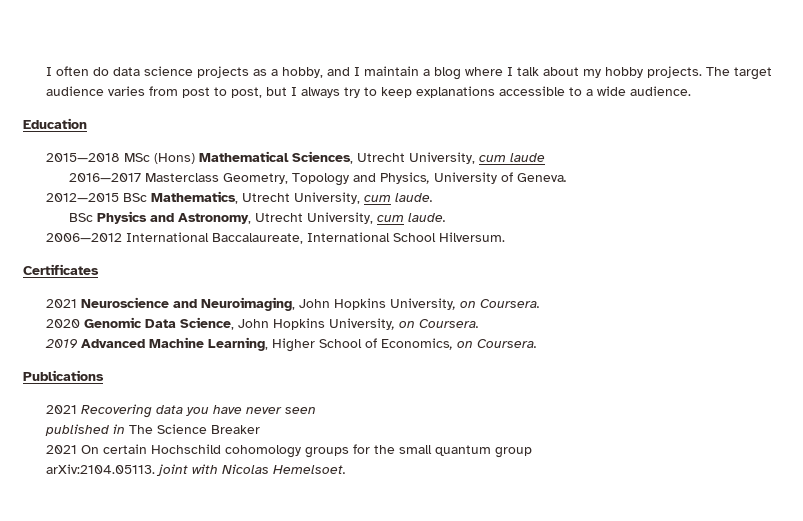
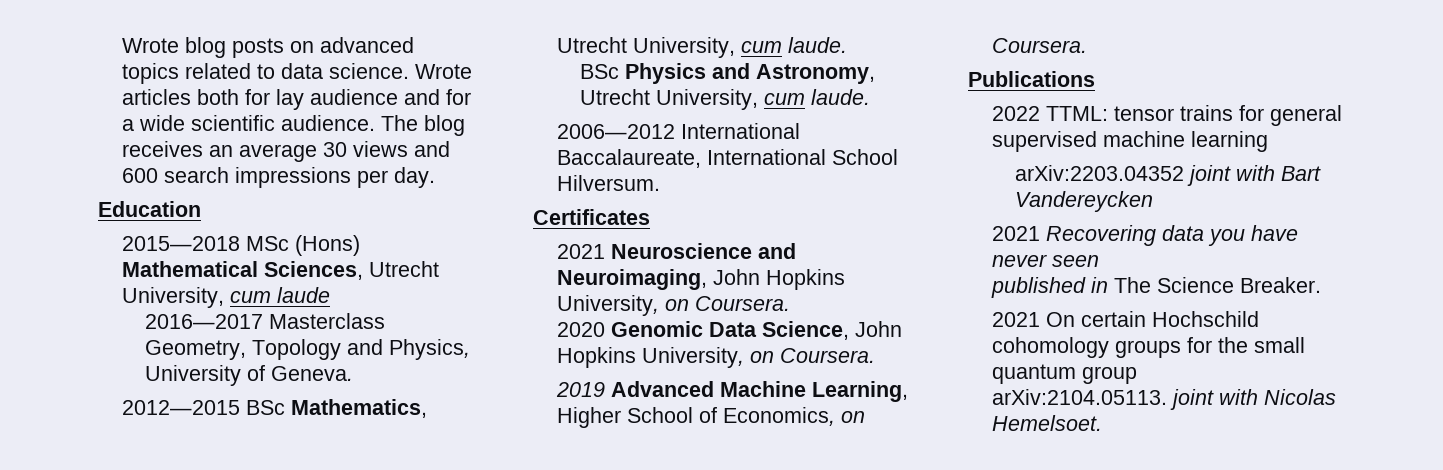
- I often do data science projects as a hobby, and I maintain a blog where I talk about my hobby projects. The target audience varies from post to post, but I always try to keep explanations accessible to a wide audience.
+ Wrote blog posts on advanced topics related to data science. Wrote articles both for lay audience and for a wide scientific audience. The blog receives an average 30 views and 600 search impressions per day.
+ 2022 TTML: tensor trains for general supervised machine learning
+ arXiv:2203.04352 joint with Bart Vandereycken
- published in The Science Breaker
+ published in The Science Breaker.

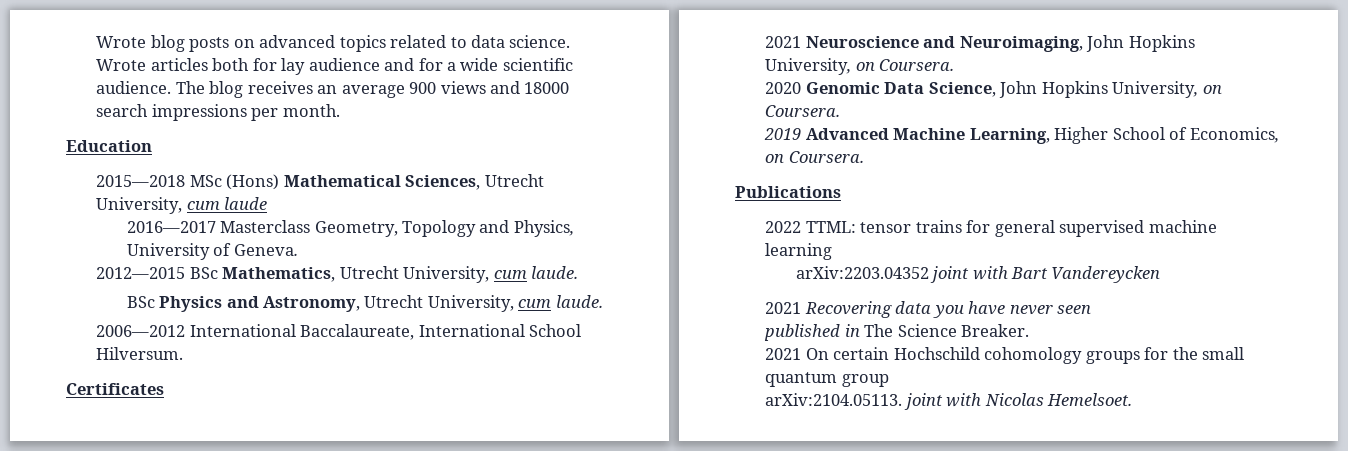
- The blog receives an average 30 views and 600 search impressions per day.
+ The blog receives an average 900 views and 18000 search impressions per month.

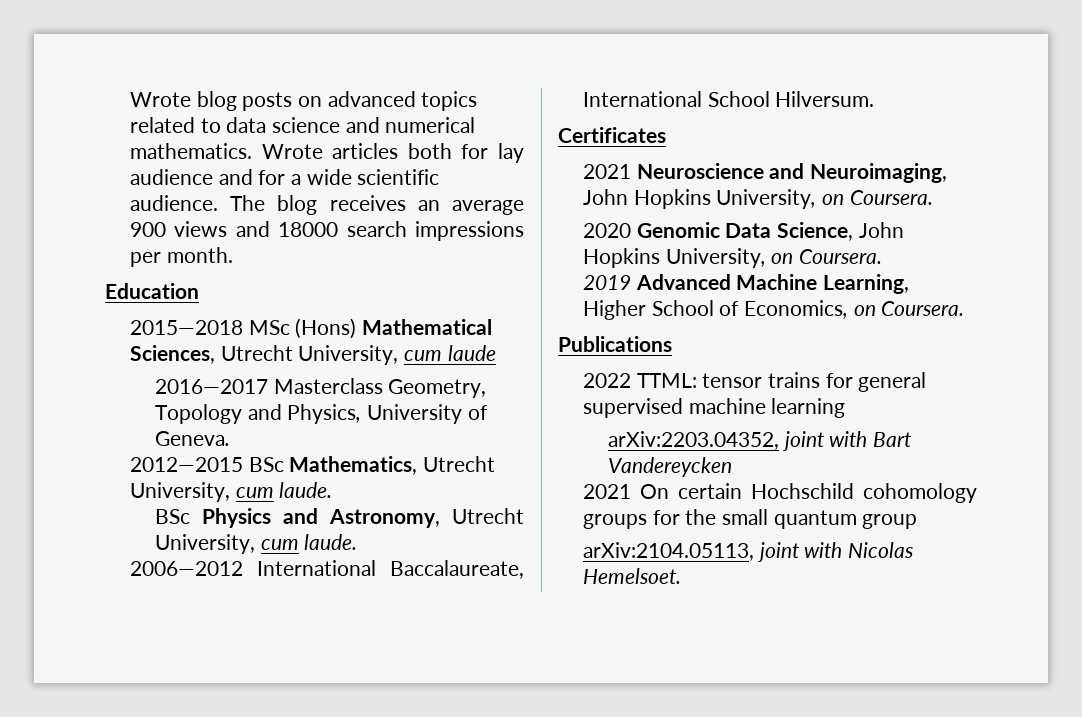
- Wrote blog posts on advanced topics related to data science.
+ Wrote blog posts on advanced topics related to data science and numerical mathematics.
- arXiv:2203.04352 joint with Bart Vandereycken
+ arXiv:2203.04352, joint with Bart Vandereycken
- 2021 Recovering data you have never seen
- published in The Science Breaker.
- arXiv:2104.05113. joint with Nicolas Hemelsoet.
+ arXiv:2104.05113, joint with Nicolas Hemelsoet.

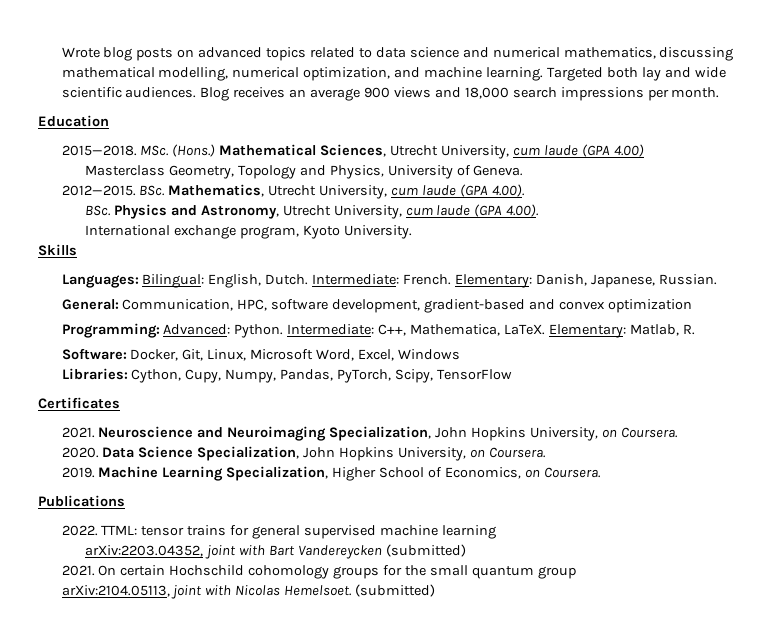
- Wrote blog posts on advanced topics related to data science and numerical mathematics. Wrote articles both for lay audience and for a wide scientific audience. The blog receives an average 900 views and 18000 search impressions per month.
+ Wrote blog posts on advanced topics related to data science and numerical mathematics, discussing mathematical modelling, numerical optimization, and machine learning. Targeted both lay and wide scientific audiences. Blog receives an average 900 views and 18,000 search impressions per month.
- 2015—2018 MSc (Hons) Mathematical Sciences, Utrecht University, cum laude
- 2016—2017 Masterclass Geometry, Topology and Physics, University of Geneva.
+ 2015—2018. MSc. (Hons.) Mathematical Sciences, Utrecht University, cum laude (GPA 4.00)
+ Masterclass Geometry, Topology and Physics, University of Geneva.
- 2012—2015 BSc Mathematics, Utrecht University, cum laude.
- BSc Physics and Astronomy, Utrecht University, cum laude.
- 2006—2012 International Baccalaureate, International School Hilversum.
+ 2012—2015. BSc. Mathematics, Utrecht University, cum laude (GPA 4.00).
+ BSc. Physics and Astronomy, Utrecht University, cum laude (GPA 4.00).
+ International exchange program, Kyoto University.
+ Skills
+ Languages: Bilingual: English, Dutch. Intermediate: French. Elementary: Danish, Japanese, Russian.
+ General: Communication, HPC, software development, gradient-based and convex optimization
+ Programming: Advanced: Python. Intermediate: C++, Mathematica, LaTeX. Elementary: Matlab, R.
+ Software: Docker, Git, Linux, Microsoft Word, Excel, Windows
+ Libraries: Cython, Cupy, Numpy, Pandas, PyTorch, Scipy, TensorFlow
- 2021 Neuroscience and Neuroimaging, John Hopkins University, on Coursera.
- 2020 Genomic Data Science, John Hopkins University, on Coursera.
- 2019 Advanced Machine Learning, Higher School of Economics, on Coursera.
+ 2021. Neuroscience and Neuroimaging Specialization, John Hopkins University, on Coursera.
+ 2020. Data Science Specialization, John Hopkins University, on Coursera.
+ 2019. Machine Learning Specialization, Higher School of Economics, on Coursera.
- 2022 TTML: tensor trains for general supervised machine learning
+ 2022. TTML: tensor trains for general supervised machine learning
- arXiv:2203.04352, joint with Bart Vandereycken
- 2021 On certain Hochschild cohomology groups for the small quantum group
+ arXiv:2203.04352, joint with Bart Vandereycken (submitted)
+ 2021. On certain Hochschild cohomology groups for the small quantum group
- arXiv:2104.05113, joint with Nicolas Hemelsoet.
+ arXiv:2104.05113, joint with Nicolas Hemelsoet. (submitted)

